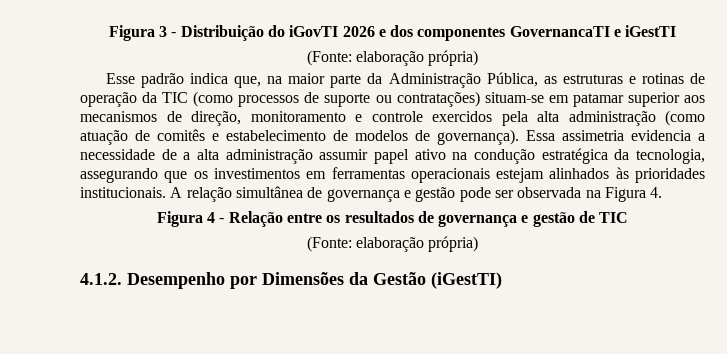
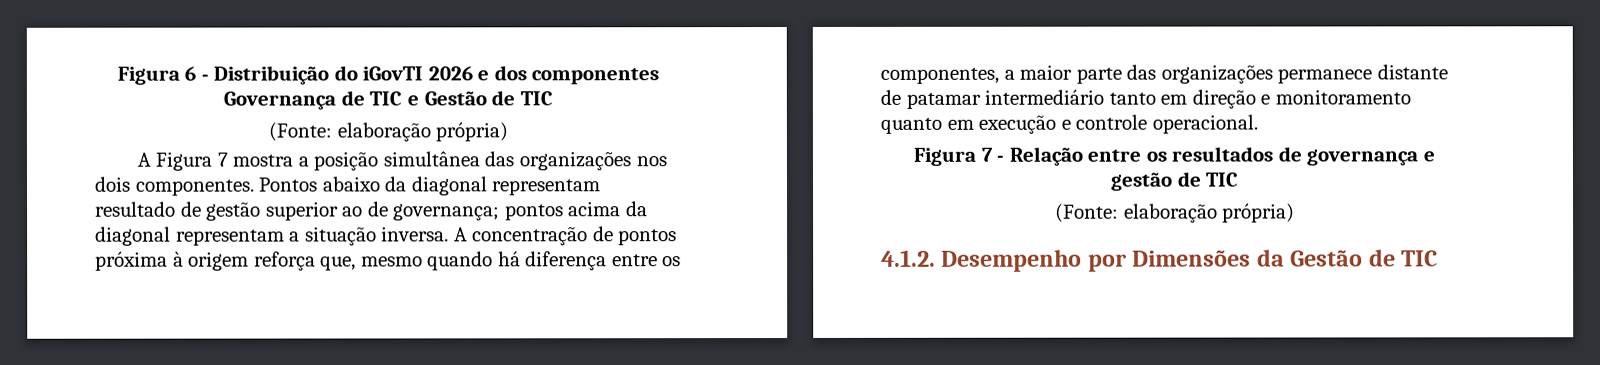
- Figura 3 - Distribuição do iGovTI 2026 e dos componentes GovernancaTI e iGestTI
+ Figura 6 - Distribuição do iGovTI 2026 e dos componentes Governança de TIC e Gestão de TIC
  (Fonte: elaboração própria)
- Esse padrão indica que, na maior parte da Administração Pública, as estruturas e rotinas de operação da TIC (como processos de suporte ou contratações) situam-se em patamar superior aos mecanismos de direção, monitoramento e controle exercidos pela alta administração (como atuação de comitês e estabelecimento de modelos de governança). Essa assimetria evidencia a necessidade de a alta administração assumir papel ativo na condução estratégica da tecnologia, assegurando que os investimentos em ferramentas operacionais estejam alinhados às prioridades institucionais. A relação simultânea de governança e gestão pode ser observada na Figura 4.
- Figura 4 - Relação entre os resultados de governança e gestão de TIC
+ A Figura 7 mostra a posição simultânea das organizações nos dois componentes. Pontos abaixo da diagonal representam resultado de gestão superior ao de governança; pontos acima da diagonal representam a situação inversa. A concentração de pontos próxima à origem reforça que, mesmo quando há diferença entre os componentes, a maior parte das organizações permanece distante de patamar intermediário tanto em direção e monitoramento quanto em execução e controle operacional.
+ Figura 7 - Relação entre os resultados de governança e gestão de TIC
- 4.1.2. Desempenho por Dimensões da Gestão (iGestTI)
+ 4.1.2. Desempenho por Dimensões da Gestão de TIC

